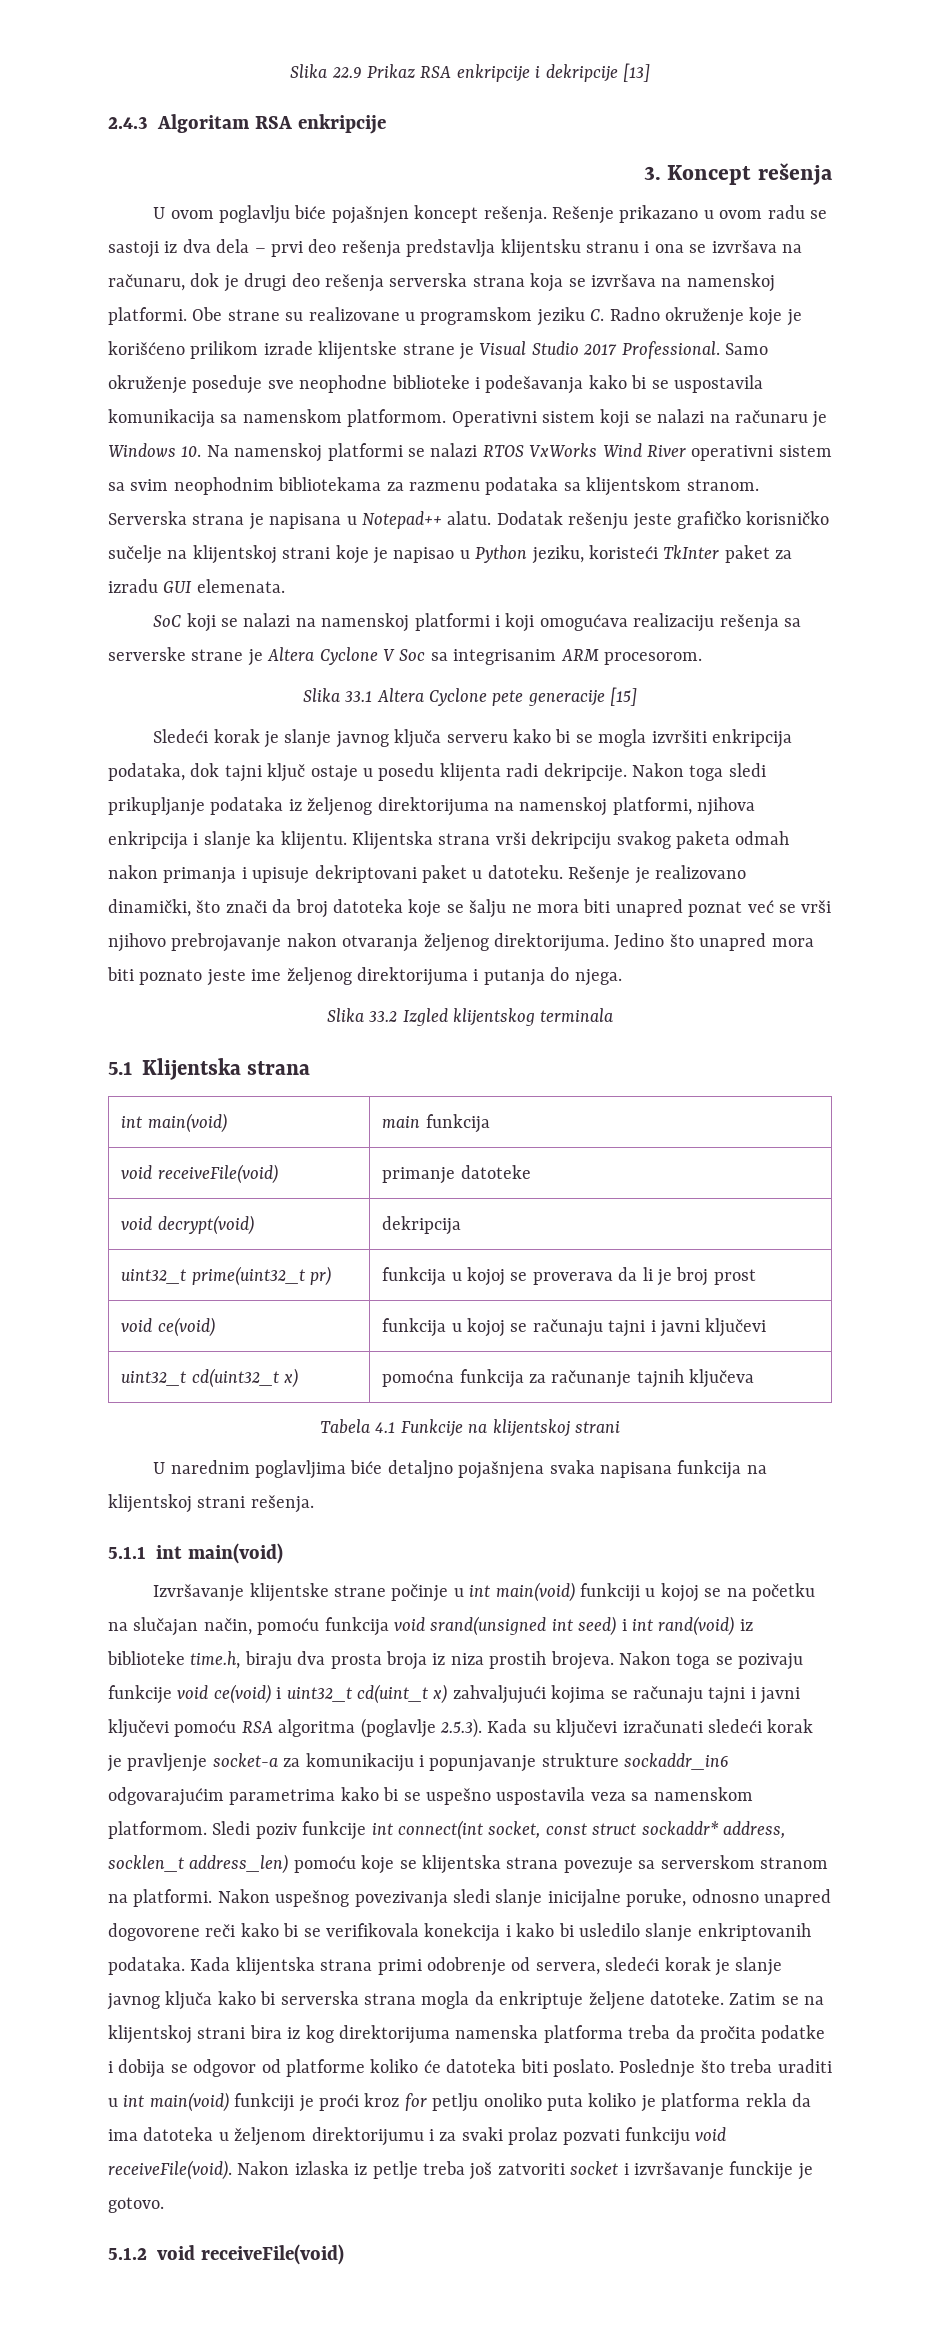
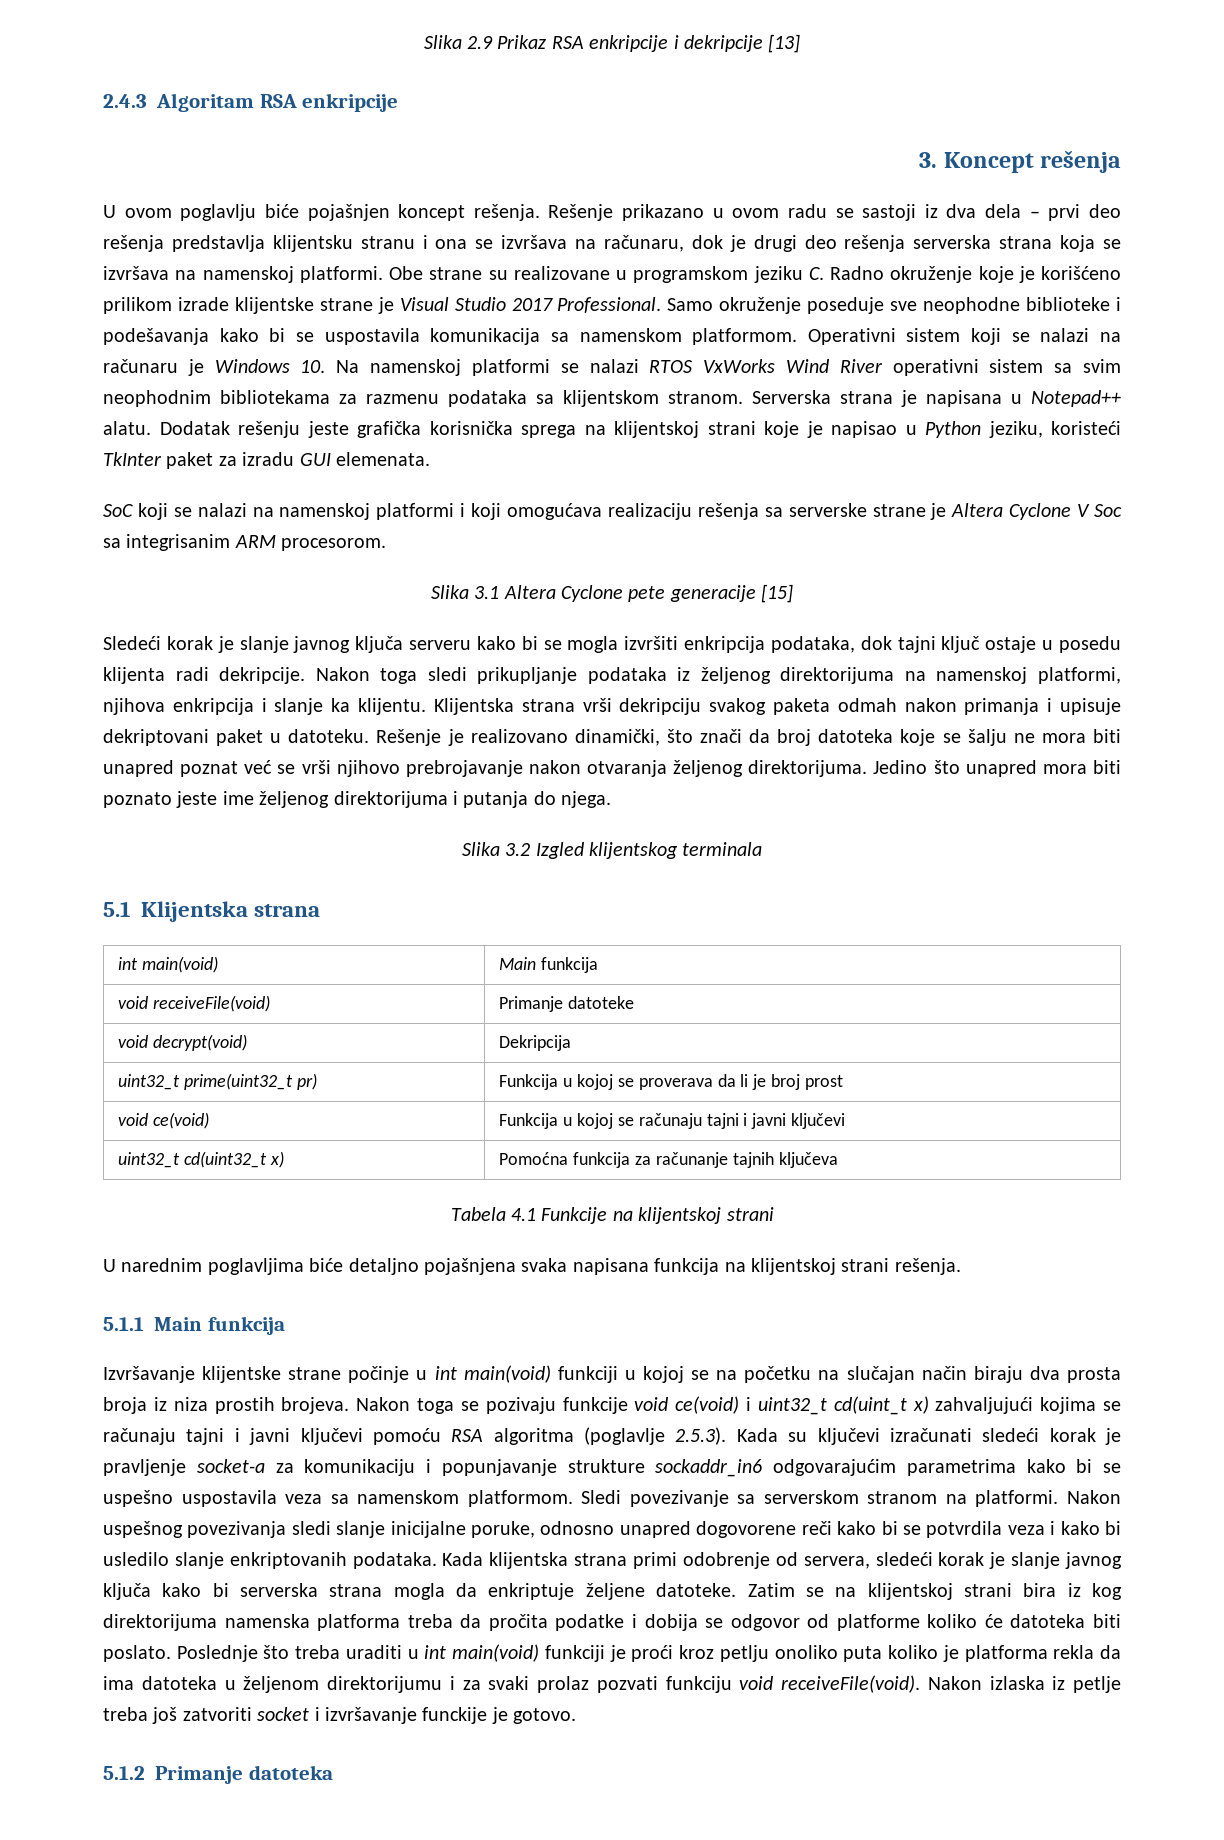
- Slika 22.9 Prikaz RSA enkripcije i dekripcije [13]
+ Slika 2.9 Prikaz RSA enkripcije i dekripcije [13]
- Dodatak rešenju jeste grafičko korisničko sučelje na klijentskoj strani koje je napisao u Python jeziku, koristeći TkInter paket za izradu GUI elemenata.
+ Dodatak rešenju jeste grafička korisnička sprega na klijentskoj strani koje je napisao u Python jeziku, koristeći TkInter paket za izradu GUI elemenata.
- Slika 33.1 Altera Cyclone pete generacije [15]
+ Slika 3.1 Altera Cyclone pete generacije [15]
- Slika 33.2 Izgled klijentskog terminala
+ Slika 3.2 Izgled klijentskog terminala
- int main(void) | main funkcija
+ int main(void) | Main funkcija
- void receiveFile(void) | primanje datoteke
+ void receiveFile(void) | Primanje datoteke
- void decrypt(void) | dekripcija
+ void decrypt(void) | Dekripcija
- uint32_t prime(uint32_t pr) | funkcija u kojoj se proverava da li je broj prost
+ uint32_t prime(uint32_t pr) | Funkcija u kojoj se proverava da li je broj prost
- void ce(void) | funkcija u kojoj se računaju tajni i javni ključevi
+ void ce(void) | Funkcija u kojoj se računaju tajni i javni ključevi
- uint32_t cd(uint32_t x) | pomoćna funkcija za računanje tajnih ključeva
+ uint32_t cd(uint32_t x) | Pomoćna funkcija za računanje tajnih ključeva
- 5.1.1 int main(void)
+ 5.1.1 Main funkcija
- Izvršavanje klijentske strane počinje u int main(void) funkciji u kojoj se na početku na slučajan način, pomoću funkcija void srand(unsigned int seed) i int rand(void) iz biblioteke time.h, biraju dva prosta broja iz niza prostih brojeva.
+ Izvršavanje klijentske strane počinje u int main(void) funkciji u kojoj se na početku na slučajan način biraju dva prosta broja iz niza prostih brojeva.
- Sledi poziv funkcije int connect(int socket, const struct sockaddr* address, socklen_t address_len) pomoću koje se klijentska strana povezuje sa serverskom stranom na platformi.
+ Sledi povezivanje sa serverskom stranom na platformi.
- Nakon uspešnog povezivanja sledi slanje inicijalne poruke, odnosno unapred dogovorene reči kako bi se verifikovala konekcija i kako bi usledilo slanje enkriptovanih podataka.
+ Nakon uspešnog povezivanja sledi slanje inicijalne poruke, odnosno unapred dogovorene reči kako bi se potvrdila veza i kako bi usledilo slanje enkriptovanih podataka.
- Poslednje što treba uraditi u int main(void) funkciji je proći kroz for petlju onoliko puta koliko je platforma rekla da ima datoteka u željenom direktorijumu i za svaki prolaz pozvati funkciju void receiveFile(void).
+ Poslednje što treba uraditi u int main(void) funkciji je proći kroz petlju onoliko puta koliko je platforma rekla da ima datoteka u željenom direktorijumu i za svaki prolaz pozvati funkciju void receiveFile(void).
- 5.1.2 void receiveFile(void)
+ 5.1.2 Primanje datoteka

